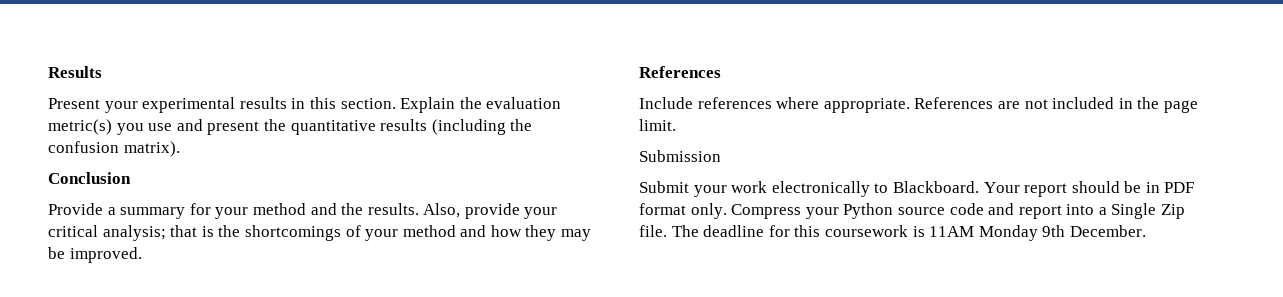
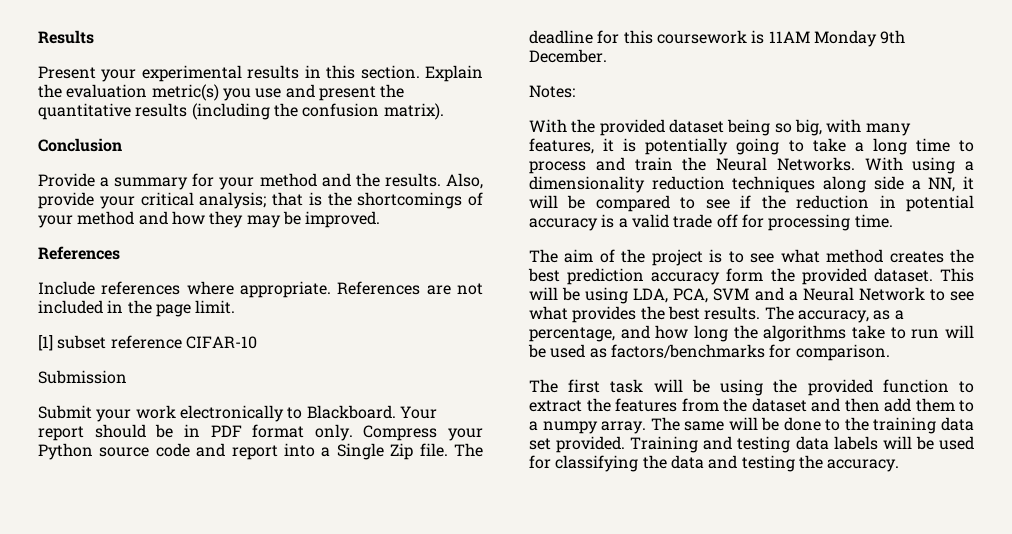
+ [1] subset reference CIFAR-10
+ Notes:
+ With the provided dataset being so big, with many features, it is potentially going to take a long time to process and train the Neural Networks. With using a dimensionality reduction techniques along side a NN, it will be compared to see if the reduction in potential accuracy is a valid trade off for processing time.
+ The aim of the project is to see what method creates the best prediction accuracy form the provided dataset. This will be using LDA, PCA, SVM and a Neural Network to see what provides the best results. The accuracy, as a percentage, and how long the algorithms take to run will be used as factors/benchmarks for comparison.
+ The first task will be using the provided function to extract the features from the dataset and then add them to a numpy array. The same will be done to the training data set provided. Training and testing data labels will be used for classifying the data and testing the accuracy.

